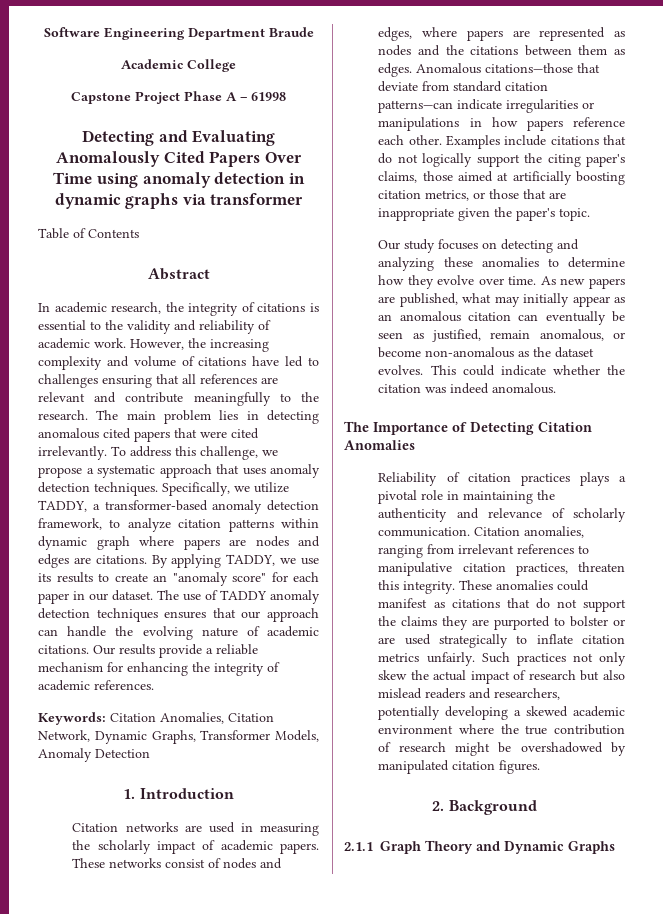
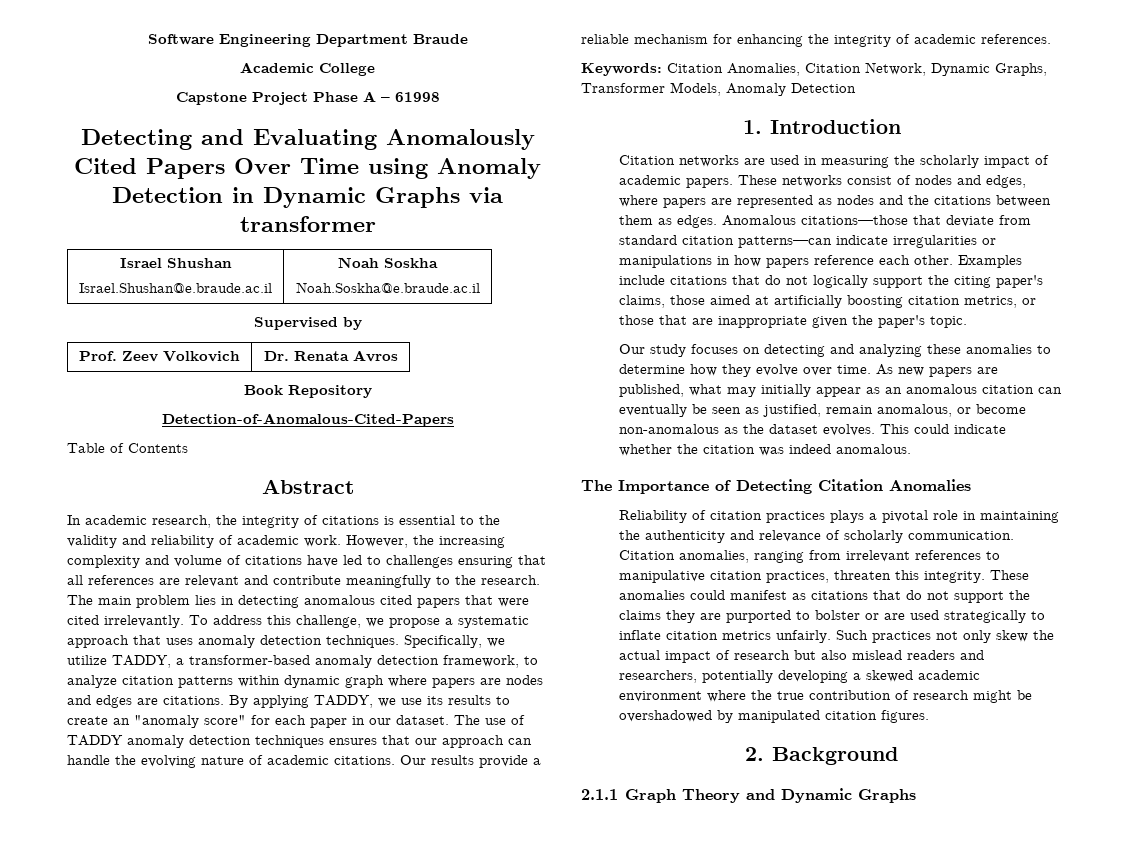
- Detecting and Evaluating Anomalously Cited Papers Over Time using anomaly detection in dynamic graphs via transformer
+ Detecting and Evaluating Anomalously Cited Papers Over Time using Anomaly Detection in Dynamic Graphs via transformer
+ Israel Shushan
+ Israel.Shushan@e.braude.ac.il | Noah Soskha
+ Noah.Soskha@e.braude.ac.il
+ Supervised by
+ Prof. Zeev Volkovich | Dr. Renata Avros
+ Book Repository
+ Detection-of-Anomalous-Cited-Papers

